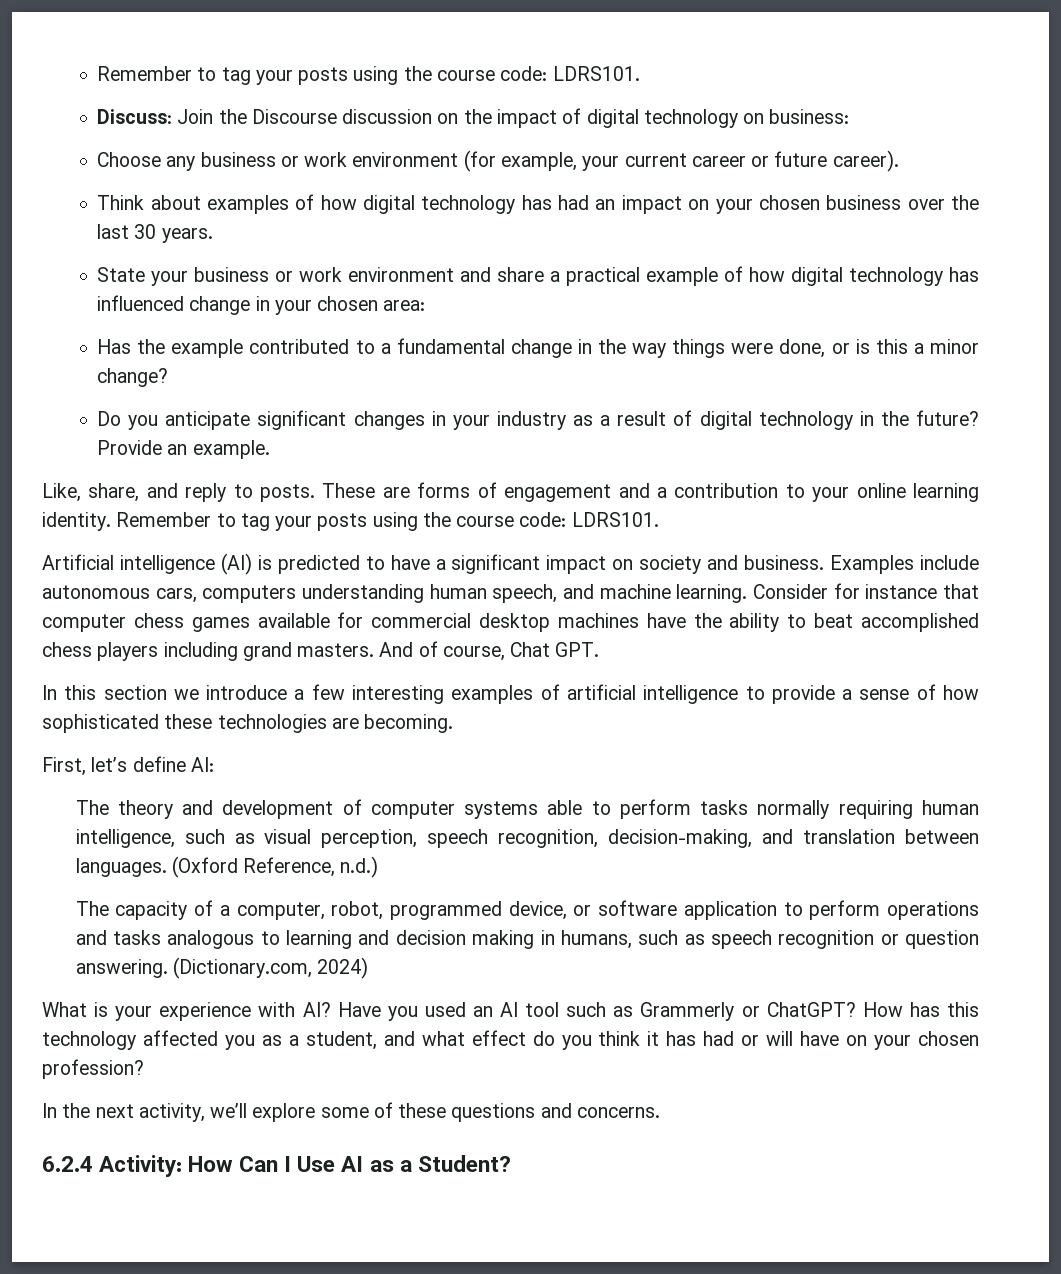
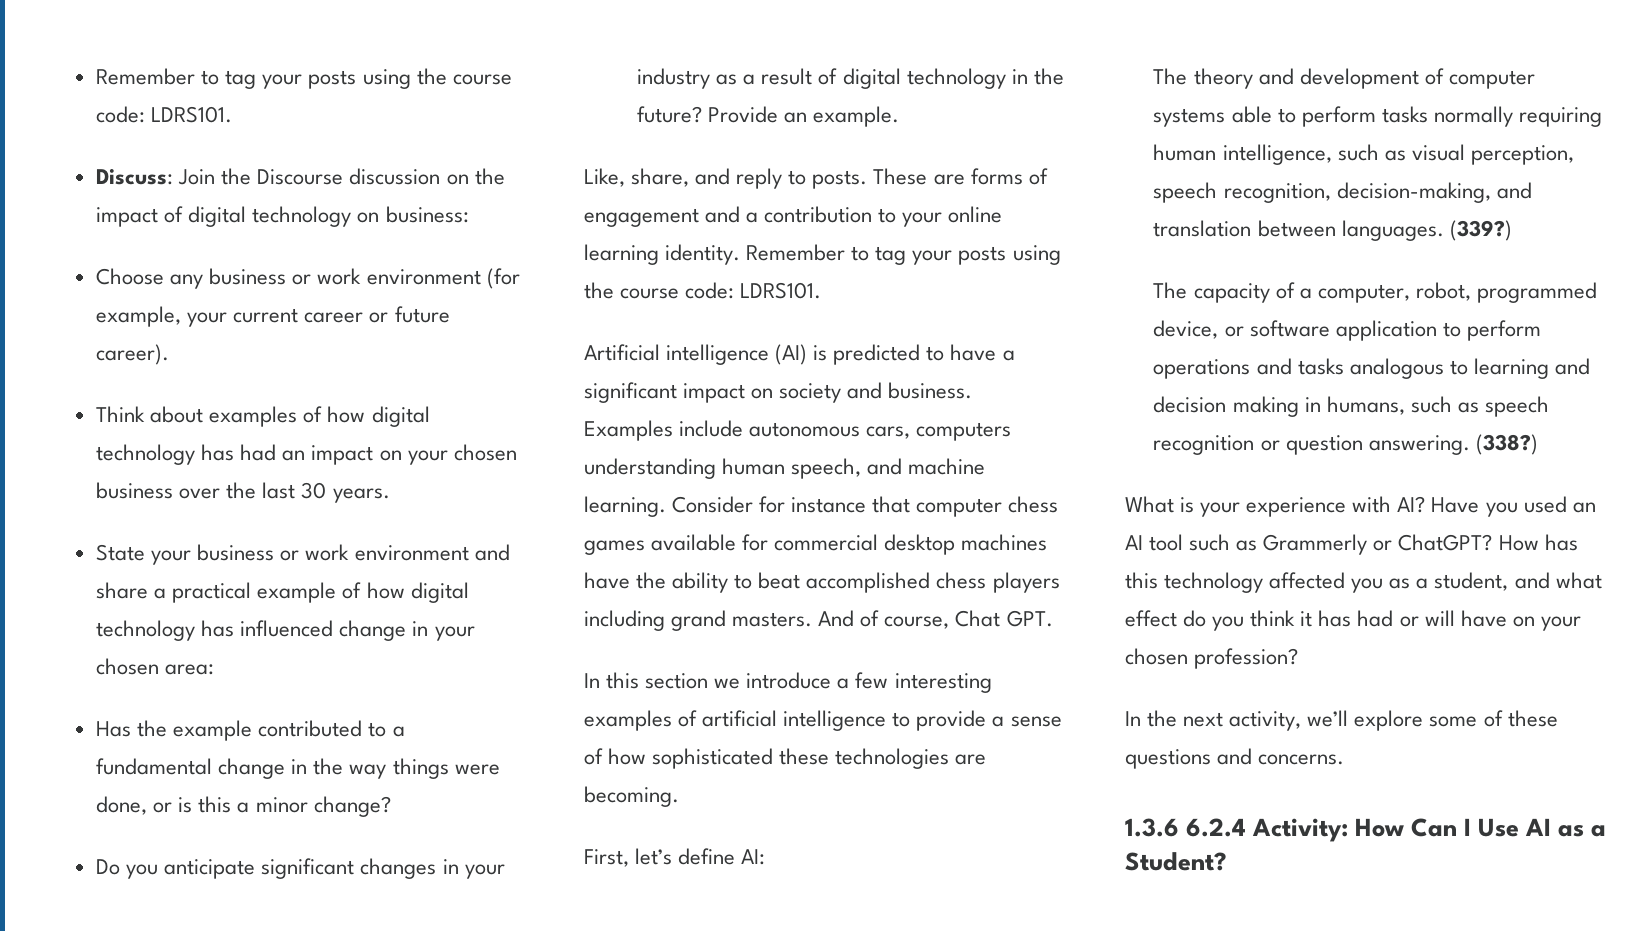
- (Oxford Reference, n.d.)
+ (339?)
- (Dictionary.com, 2024)
+ (338?)
- 6.2.4 Activity: How Can I Use AI as a Student?
+ 1.3.6 6.2.4 Activity: How Can I Use AI as a Student?

